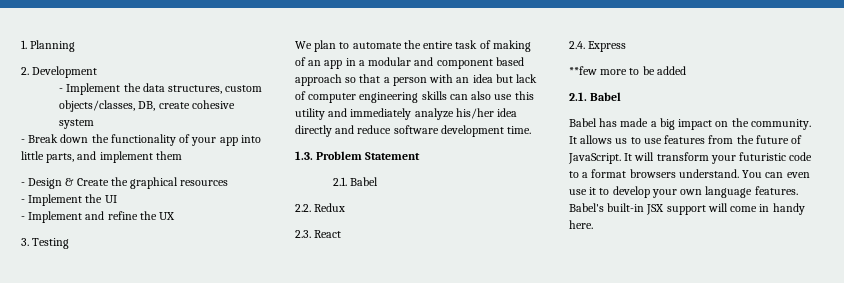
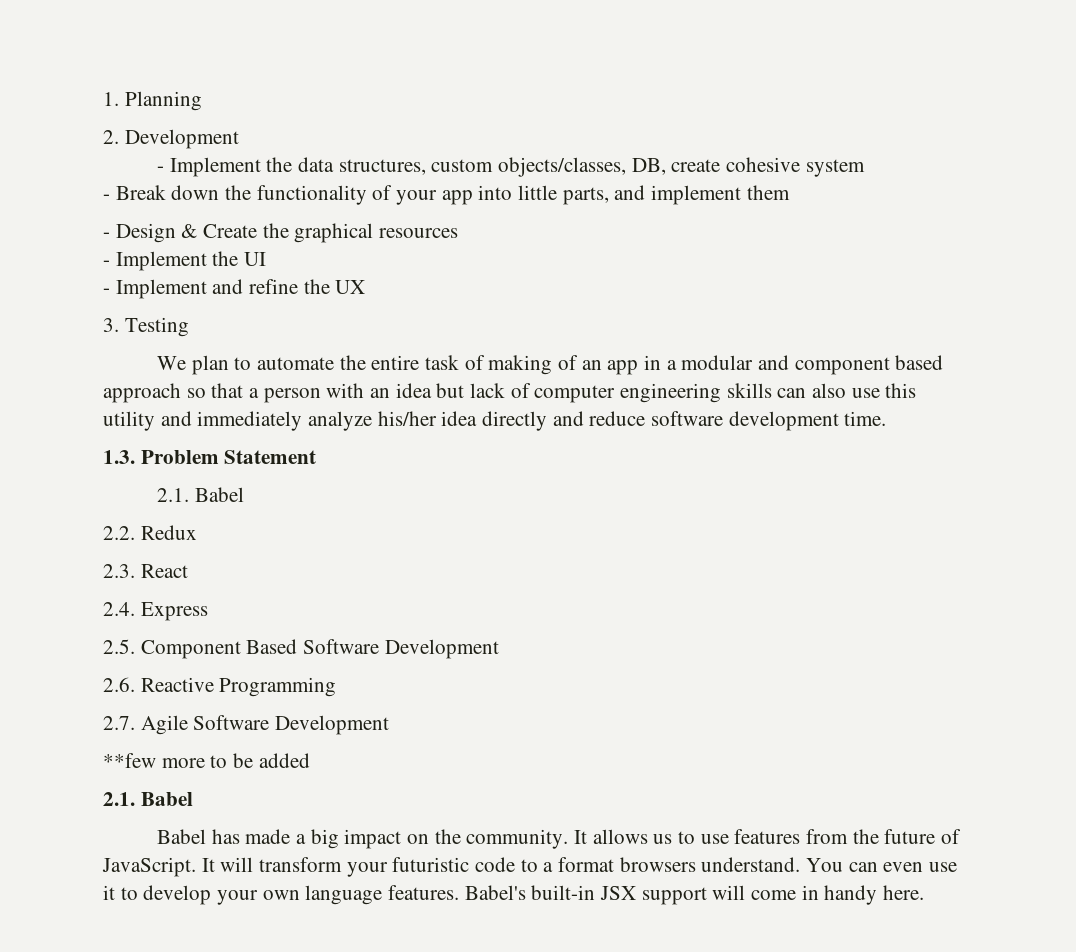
+ 2.5. Component Based Software Development
+ 2.6. Reactive Programming
+ 2.7. Agile Software Development

